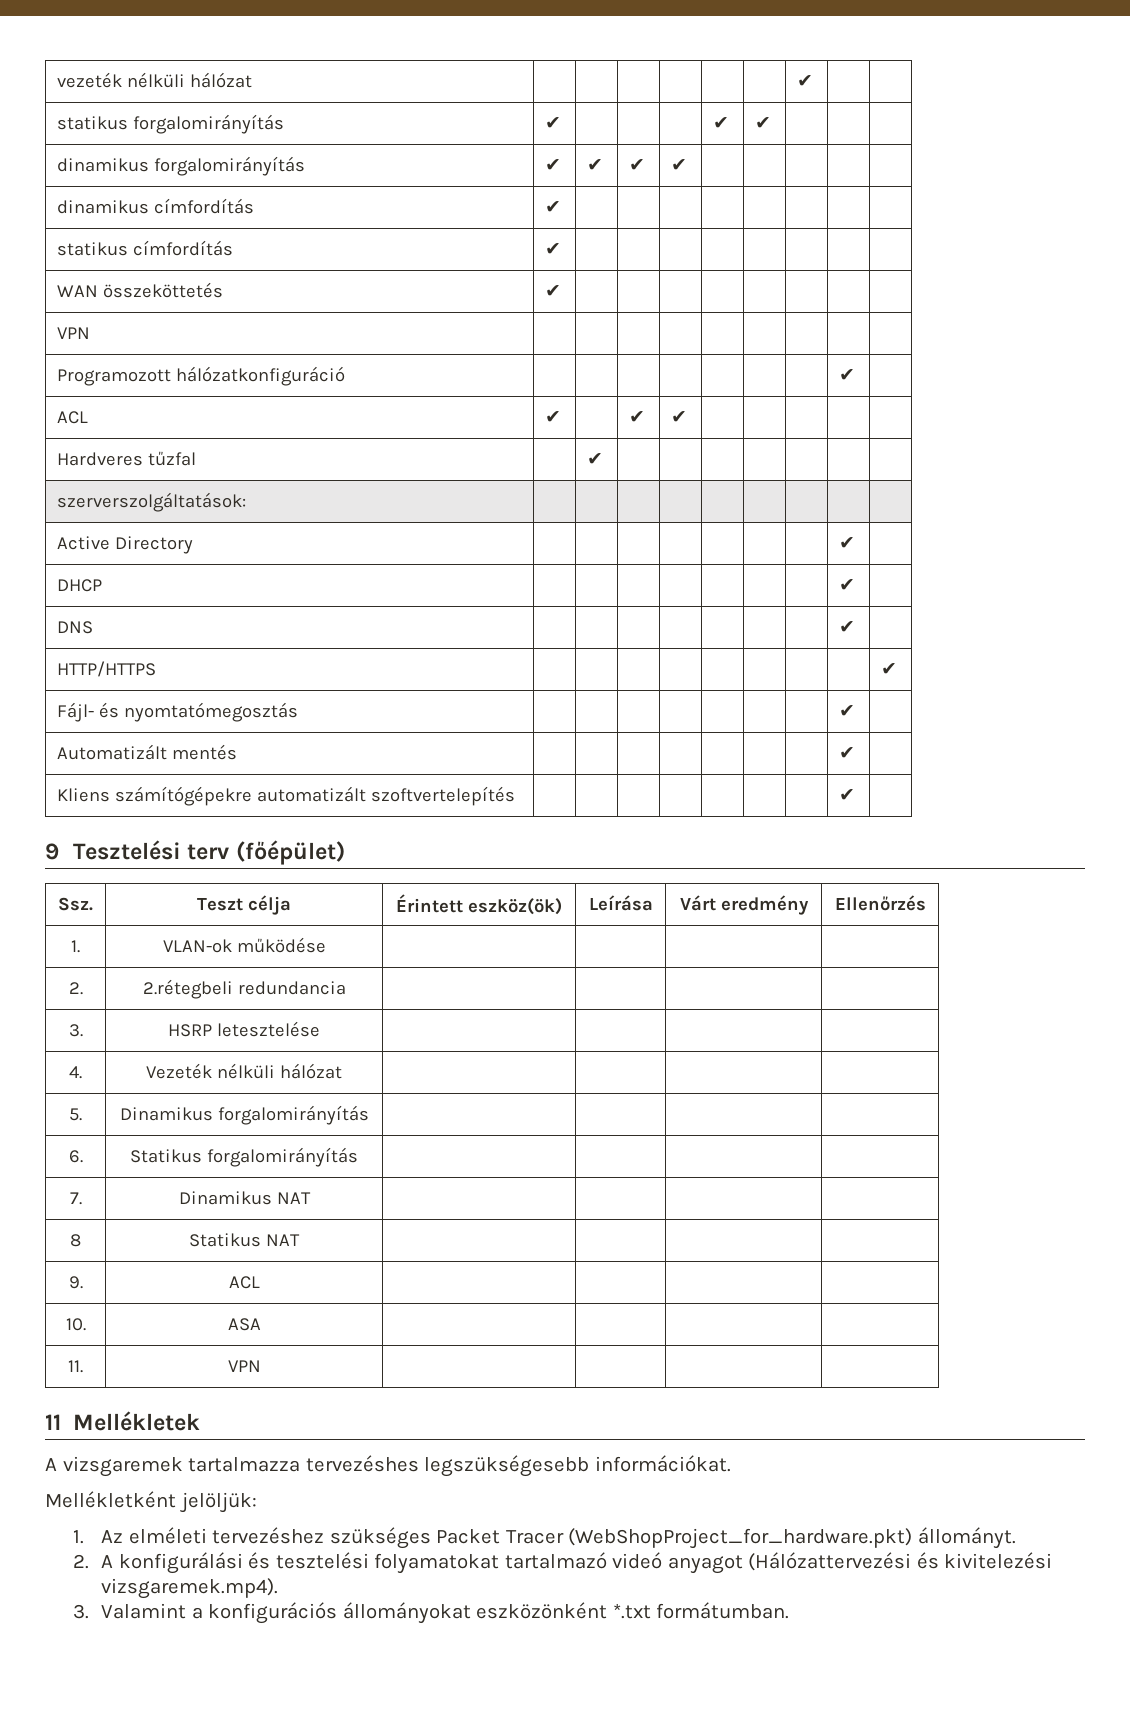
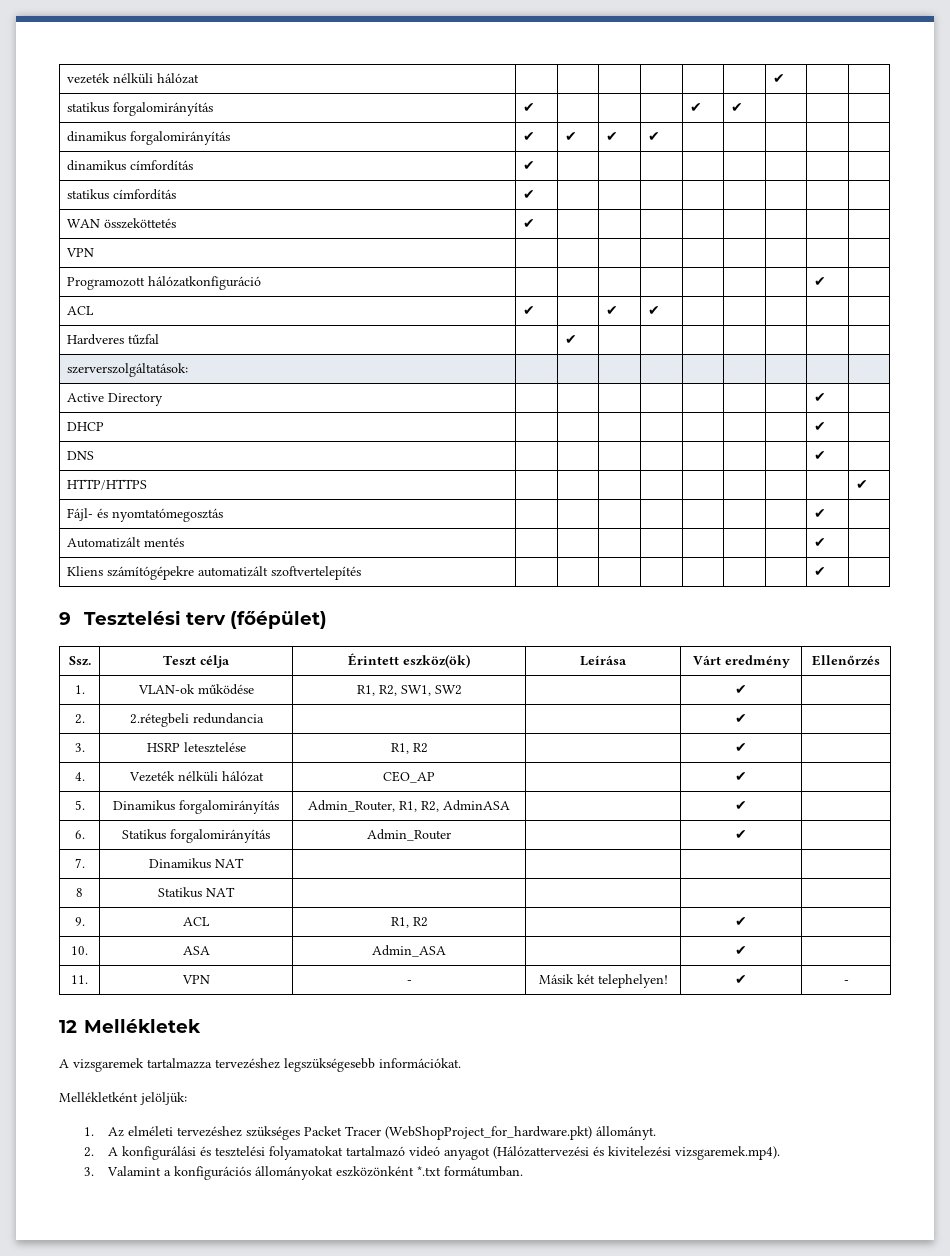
- 1. | VLAN-ok működése | | | |
+ 1. | VLAN-ok működése | R1, R2, SW1, SW2 | | ✔ |
- 2. | 2.rétegbeli redundancia | | | |
+ 2. | 2.rétegbeli redundancia | | | ✔ |
- 3. | HSRP letesztelése | | | |
+ 3. | HSRP letesztelése | R1, R2 | | ✔ |
- 4. | Vezeték nélküli hálózat | | | |
+ 4. | Vezeték nélküli hálózat | CEO_AP | | ✔ |
- 5. | Dinamikus forgalomirányítás | | | |
+ 5. | Dinamikus forgalomirányítás | Admin_Router, R1, R2, AdminASA | | ✔ |
- 6. | Statikus forgalomirányítás | | | |
+ 6. | Statikus forgalomirányítás | Admin_Router | | ✔ |
- 9. | ACL | | | |
+ 9. | ACL | R1, R2 | | ✔ |
- 10. | ASA | | | |
+ 10. | ASA | Admin_ASA | | ✔ |
- 11. | VPN | | | |
- 11 Mellékletek
+ 11. | VPN | - | Másik két telephelyen! | ✔ | -
+ 12 Mellékletek
- A vizsgaremek tartalmazza tervezéshes legszükségesebb információkat.
+ A vizsgaremek tartalmazza tervezéshez legszükségesebb információkat.

